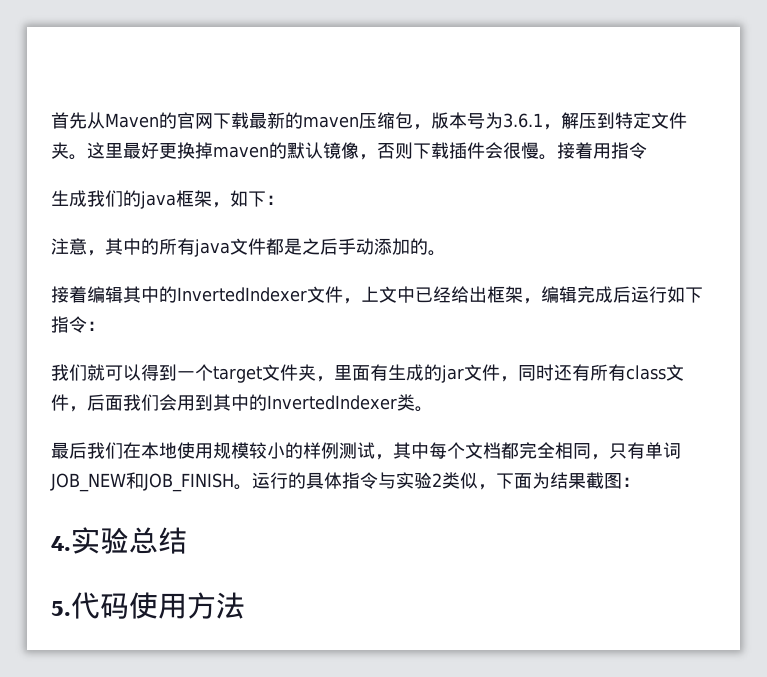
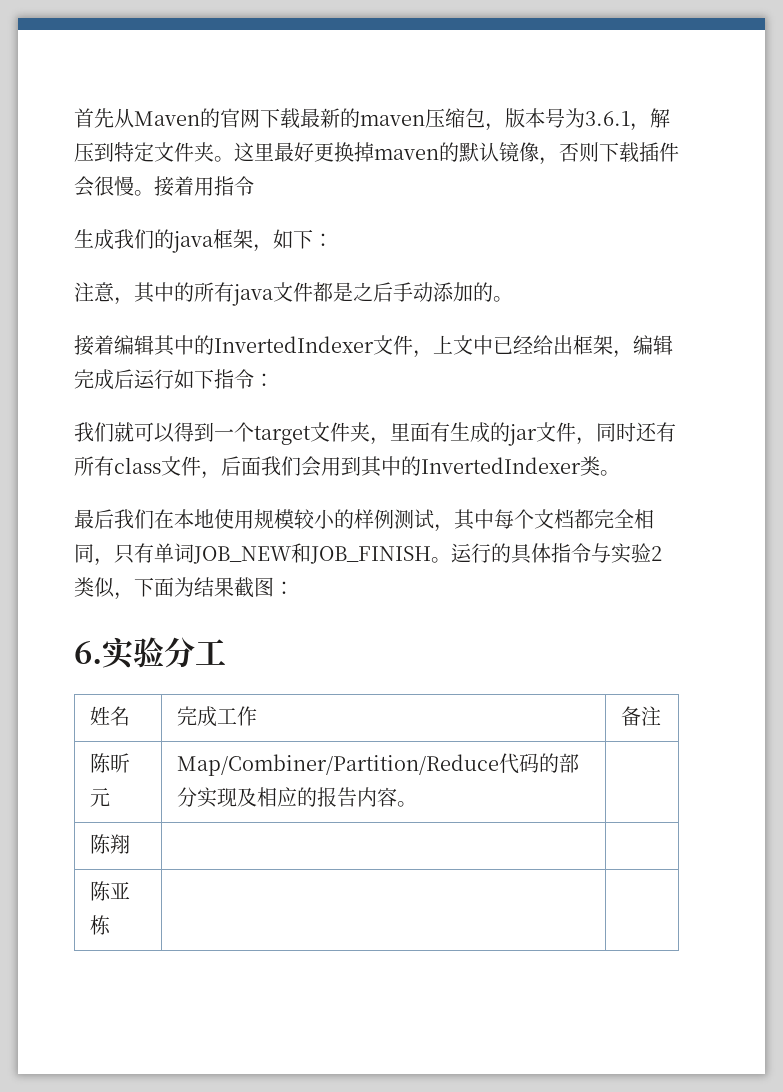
- 4.实验总结
- 5.代码使用方法
+ 6.实验分工
+ 姓名 | 完成工作 | 备注
+ 陈昕元 | Map/Combiner/Partition/Reduce代码的部分实现及相应的报告内容。 |
+ 陈翔 | |
+ 陈亚栋 | |

